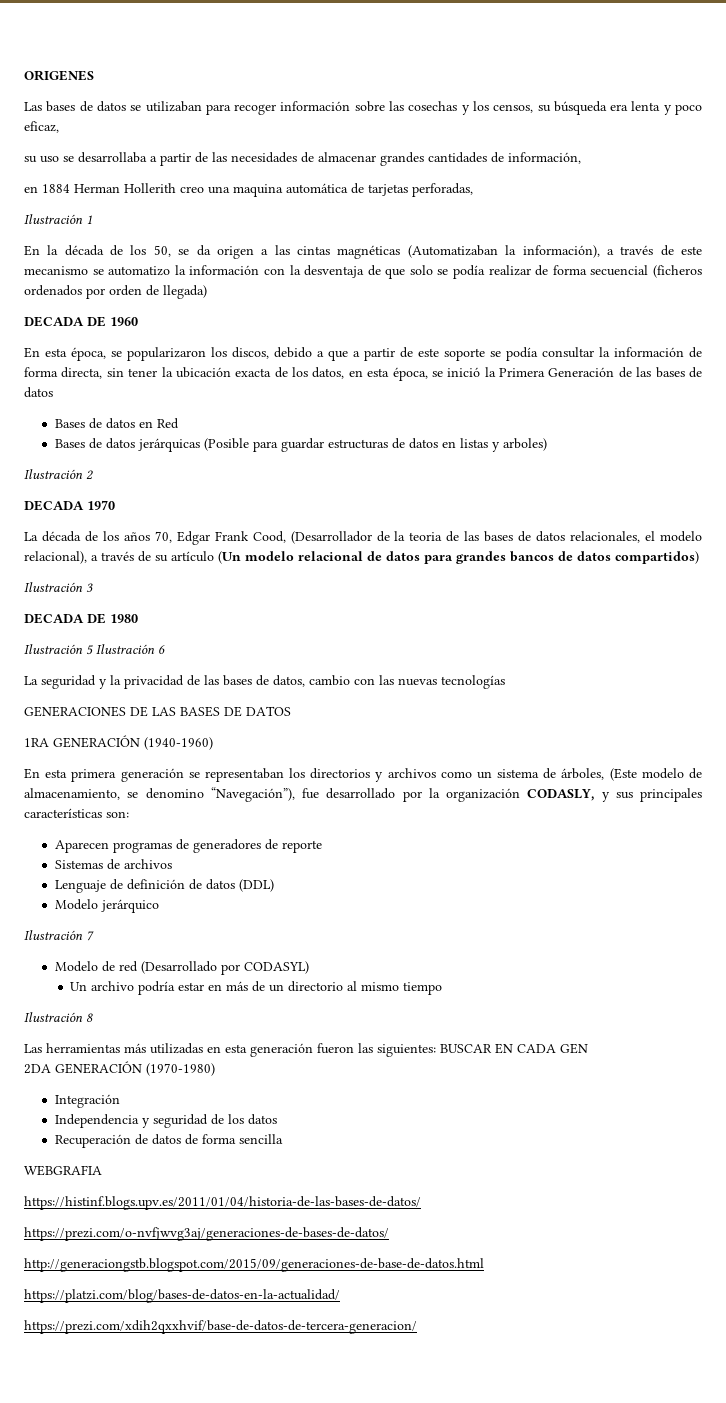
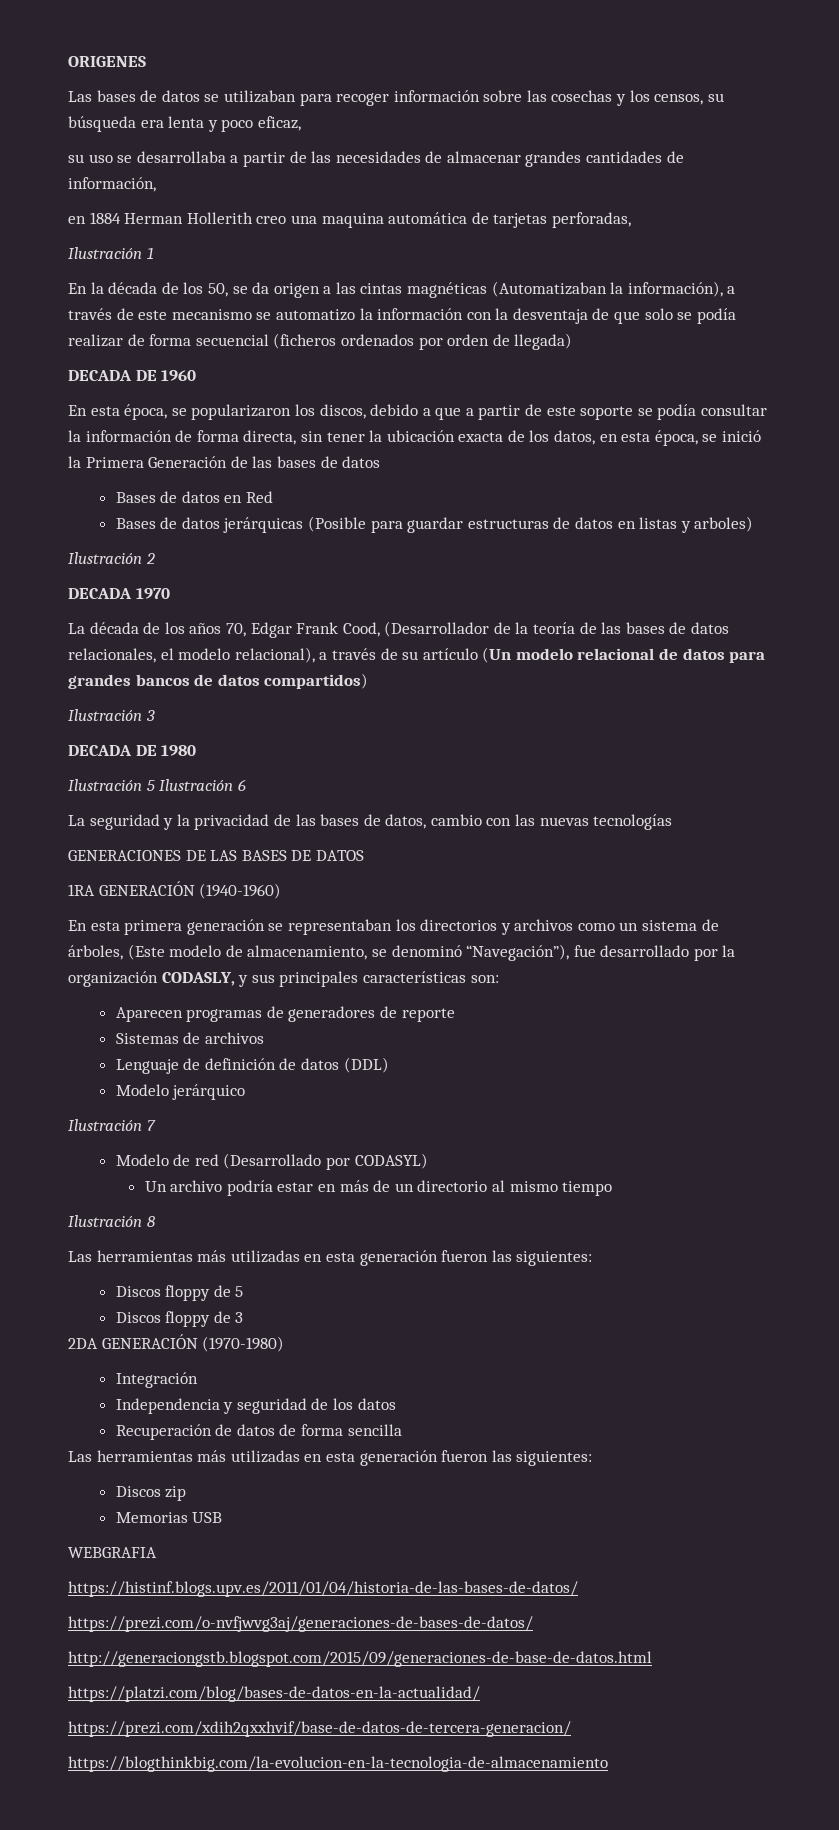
- La década de los años 70, Edgar Frank Cood, (Desarrollador de la teoria de las bases de datos relacionales, el modelo relacional), a través de su artículo (Un modelo relacional de datos para grandes bancos de datos compartidos)
+ La década de los años 70, Edgar Frank Cood, (Desarrollador de la teoría de las bases de datos relacionales, el modelo relacional), a través de su artículo (Un modelo relacional de datos para grandes bancos de datos compartidos)
- En esta primera generación se representaban los directorios y archivos como un sistema de árboles, (Este modelo de almacenamiento, se denomino “Navegación”), fue desarrollado por la organización CODASLY, y sus principales características son:
+ En esta primera generación se representaban los directorios y archivos como un sistema de árboles, (Este modelo de almacenamiento, se denominó “Navegación”), fue desarrollado por la organización CODASLY, y sus principales características son:
  Ilustración 8
- Las herramientas más utilizadas en esta generación fueron las siguientes: BUSCAR EN CADA GEN
+ Las herramientas más utilizadas en esta generación fueron las siguientes:
+ Discos floppy de 5
+ Discos floppy de 3
  Recuperación de datos de forma sencilla
+ Las herramientas más utilizadas en esta generación fueron las siguientes:
+ Discos zip
+ Memorias USB
+ https://blogthinkbig.com/la-evolucion-en-la-tecnologia-de-almacenamiento

